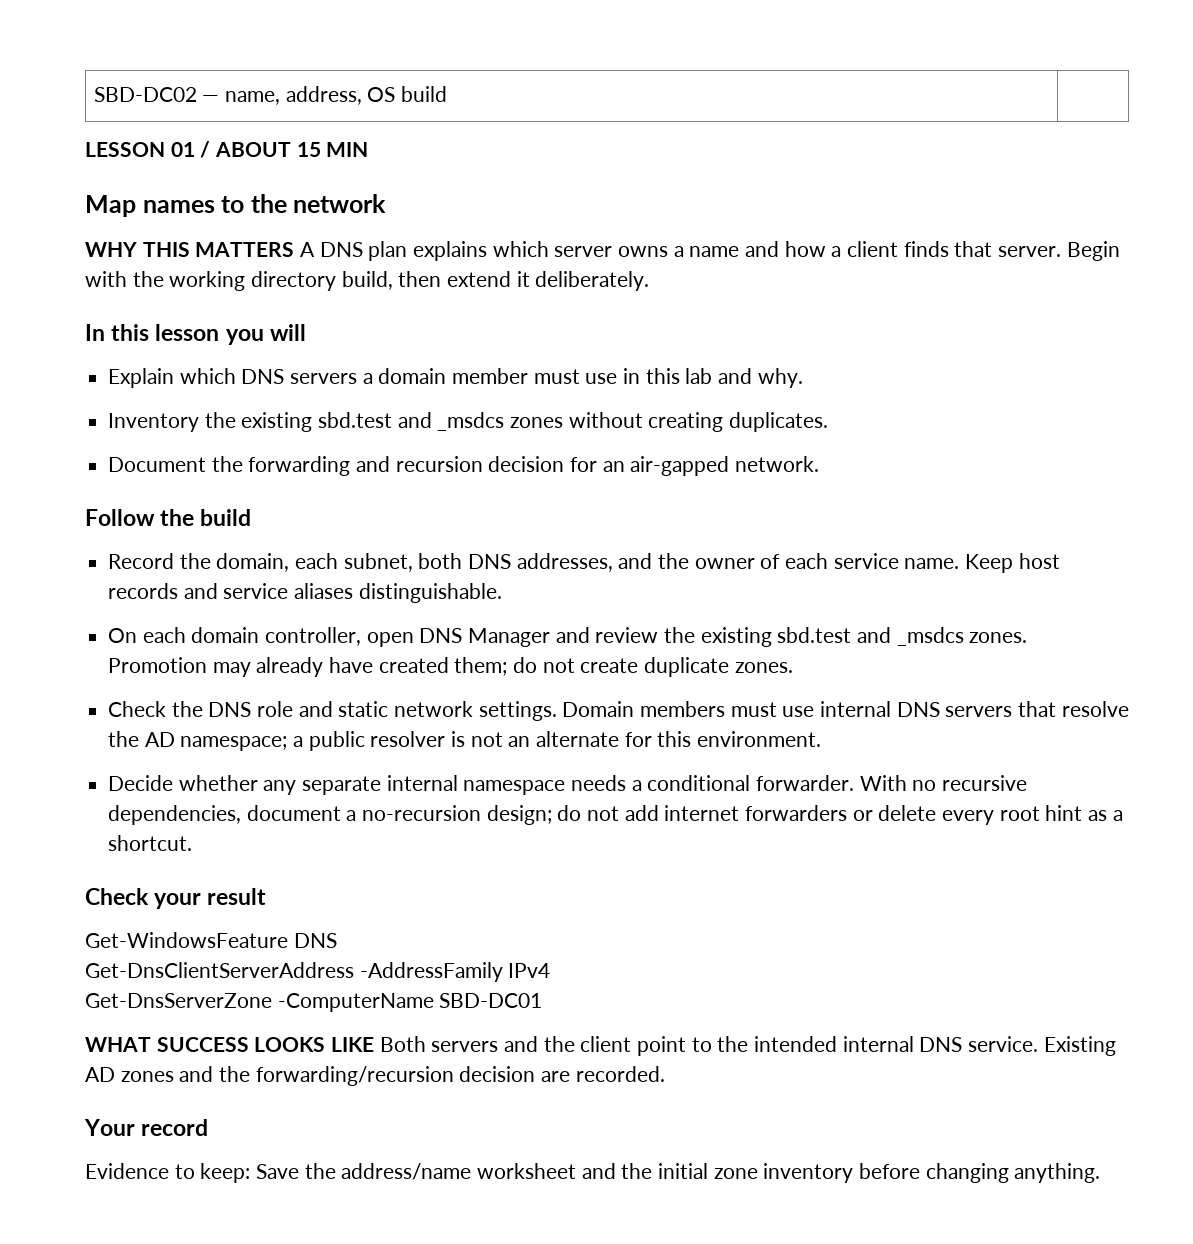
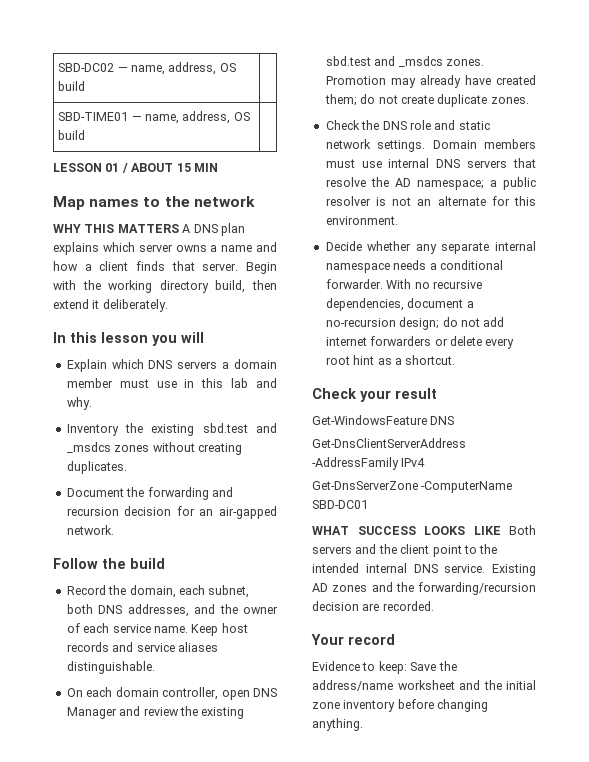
+ SBD-TIME01 — name, address, OS build |

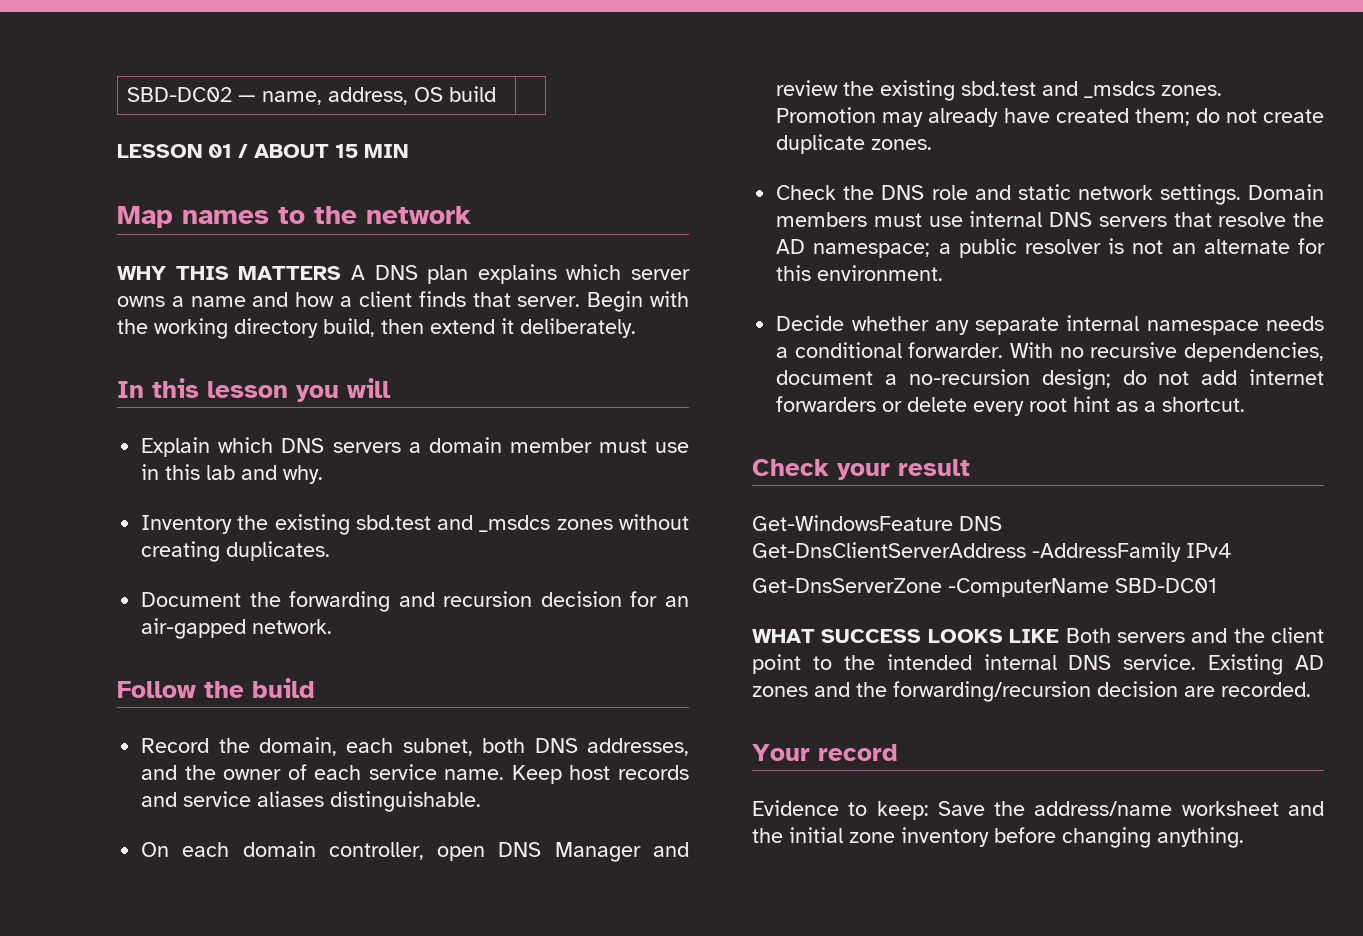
- SBD-TIME01 — name, address, OS build |

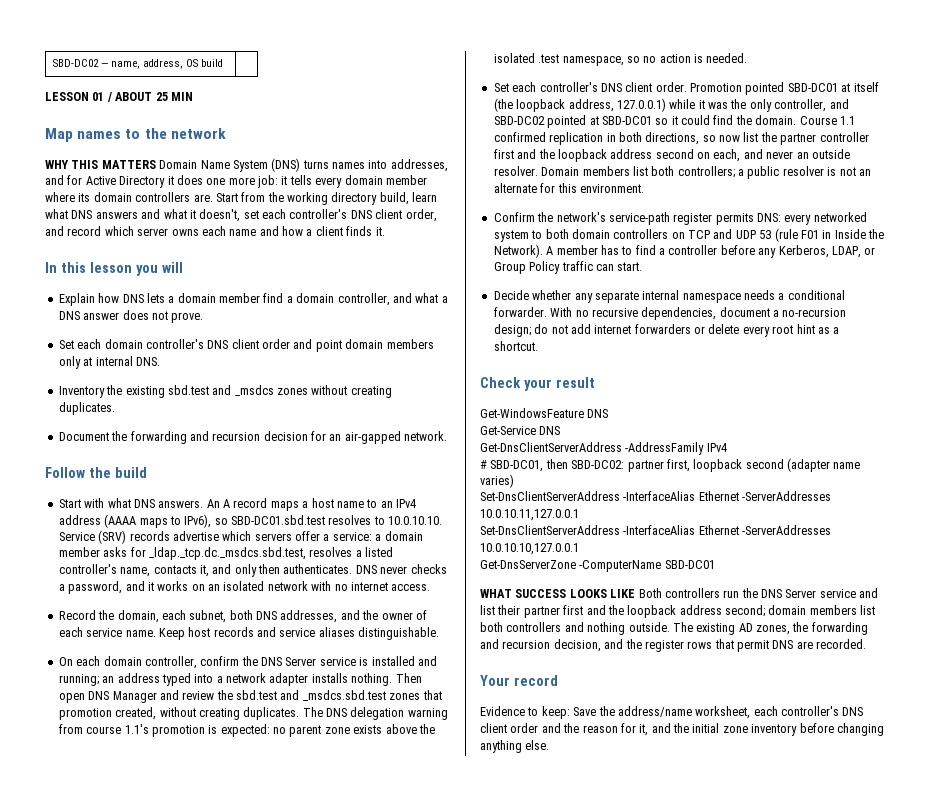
- LESSON 01 / ABOUT 15 MIN
+ LESSON 01 / ABOUT 25 MIN
- WHY THIS MATTERS A DNS plan explains which server owns a name and how a client finds that server. Begin with the working directory build, then extend it deliberately.
+ WHY THIS MATTERS Domain Name System (DNS) turns names into addresses, and for Active Directory it does one more job: it tells every domain member where its domain controllers are. Start from the working directory build, learn what DNS answers and what it doesn't, set each controller's DNS client order, and record which server owns each name and how a client finds it.
- Explain which DNS servers a domain member must use in this lab and why.
+ Explain how DNS lets a domain member find a domain controller, and what a DNS answer does not prove.
+ Set each domain controller's DNS client order and point domain members only at internal DNS.
+ Start with what DNS answers. An A record maps a host name to an IPv4 address (AAAA maps to IPv6), so SBD-DC01.sbd.test resolves to 10.0.10.10. Service (SRV) records advertise which servers offer a service: a domain member asks for _ldap._tcp.dc._msdcs.sbd.test, resolves a listed controller's name, contacts it, and only then authenticates. DNS never checks a password, and it works on an isolated network with no internet access.
- On each domain controller, open DNS Manager and review the existing sbd.test and _msdcs zones. Promotion may already have created them; do not create duplicate zones.
- Check the DNS role and static network settings. Domain members must use internal DNS servers that resolve the AD namespace; a public resolver is not an alternate for this environment.
+ On each domain controller, confirm the DNS Server service is installed and running; an address typed into a network adapter installs nothing. Then open DNS Manager and review the sbd.test and _msdcs.sbd.test zones that promotion created, without creating duplicates. The DNS delegation warning from course 1.1's promotion is expected: no parent zone exists above the isolated .test namespace, so no action is needed.
+ Set each controller's DNS client order. Promotion pointed SBD-DC01 at itself (the loopback address, 127.0.0.1) while it was the only controller, and SBD-DC02 pointed at SBD-DC01 so it could find the domain. Course 1.1 confirmed replication in both directions, so now list the partner controller first and the loopback address second on each, and never an outside resolver. Domain members list both controllers; a public resolver is not an alternate for this environment.
+ Confirm the network's service-path register permits DNS: every networked system to both domain controllers on TCP and UDP 53 (rule F01 in Inside the Network). A member has to find a controller before any Kerberos, LDAP, or Group Policy traffic can start.
+ Get-Service DNS
+ # SBD-DC01, then SBD-DC02: partner first, loopback second (adapter name varies)
+ Set-DnsClientServerAddress -InterfaceAlias Ethernet -ServerAddresses 10.0.10.11,127.0.0.1
+ Set-DnsClientServerAddress -InterfaceAlias Ethernet -ServerAddresses 10.0.10.10,127.0.0.1
- WHAT SUCCESS LOOKS LIKE Both servers and the client point to the intended internal DNS service. Existing AD zones and the forwarding/recursion decision are recorded.
+ WHAT SUCCESS LOOKS LIKE Both controllers run the DNS Server service and list their partner first and the loopback address second; domain members list both controllers and nothing outside. The existing AD zones, the forwarding and recursion decision, and the register rows that permit DNS are recorded.
- Evidence to keep: Save the address/name worksheet and the initial zone inventory before changing anything.
+ Evidence to keep: Save the address/name worksheet, each controller's DNS client order and the reason for it, and the initial zone inventory before changing anything else.

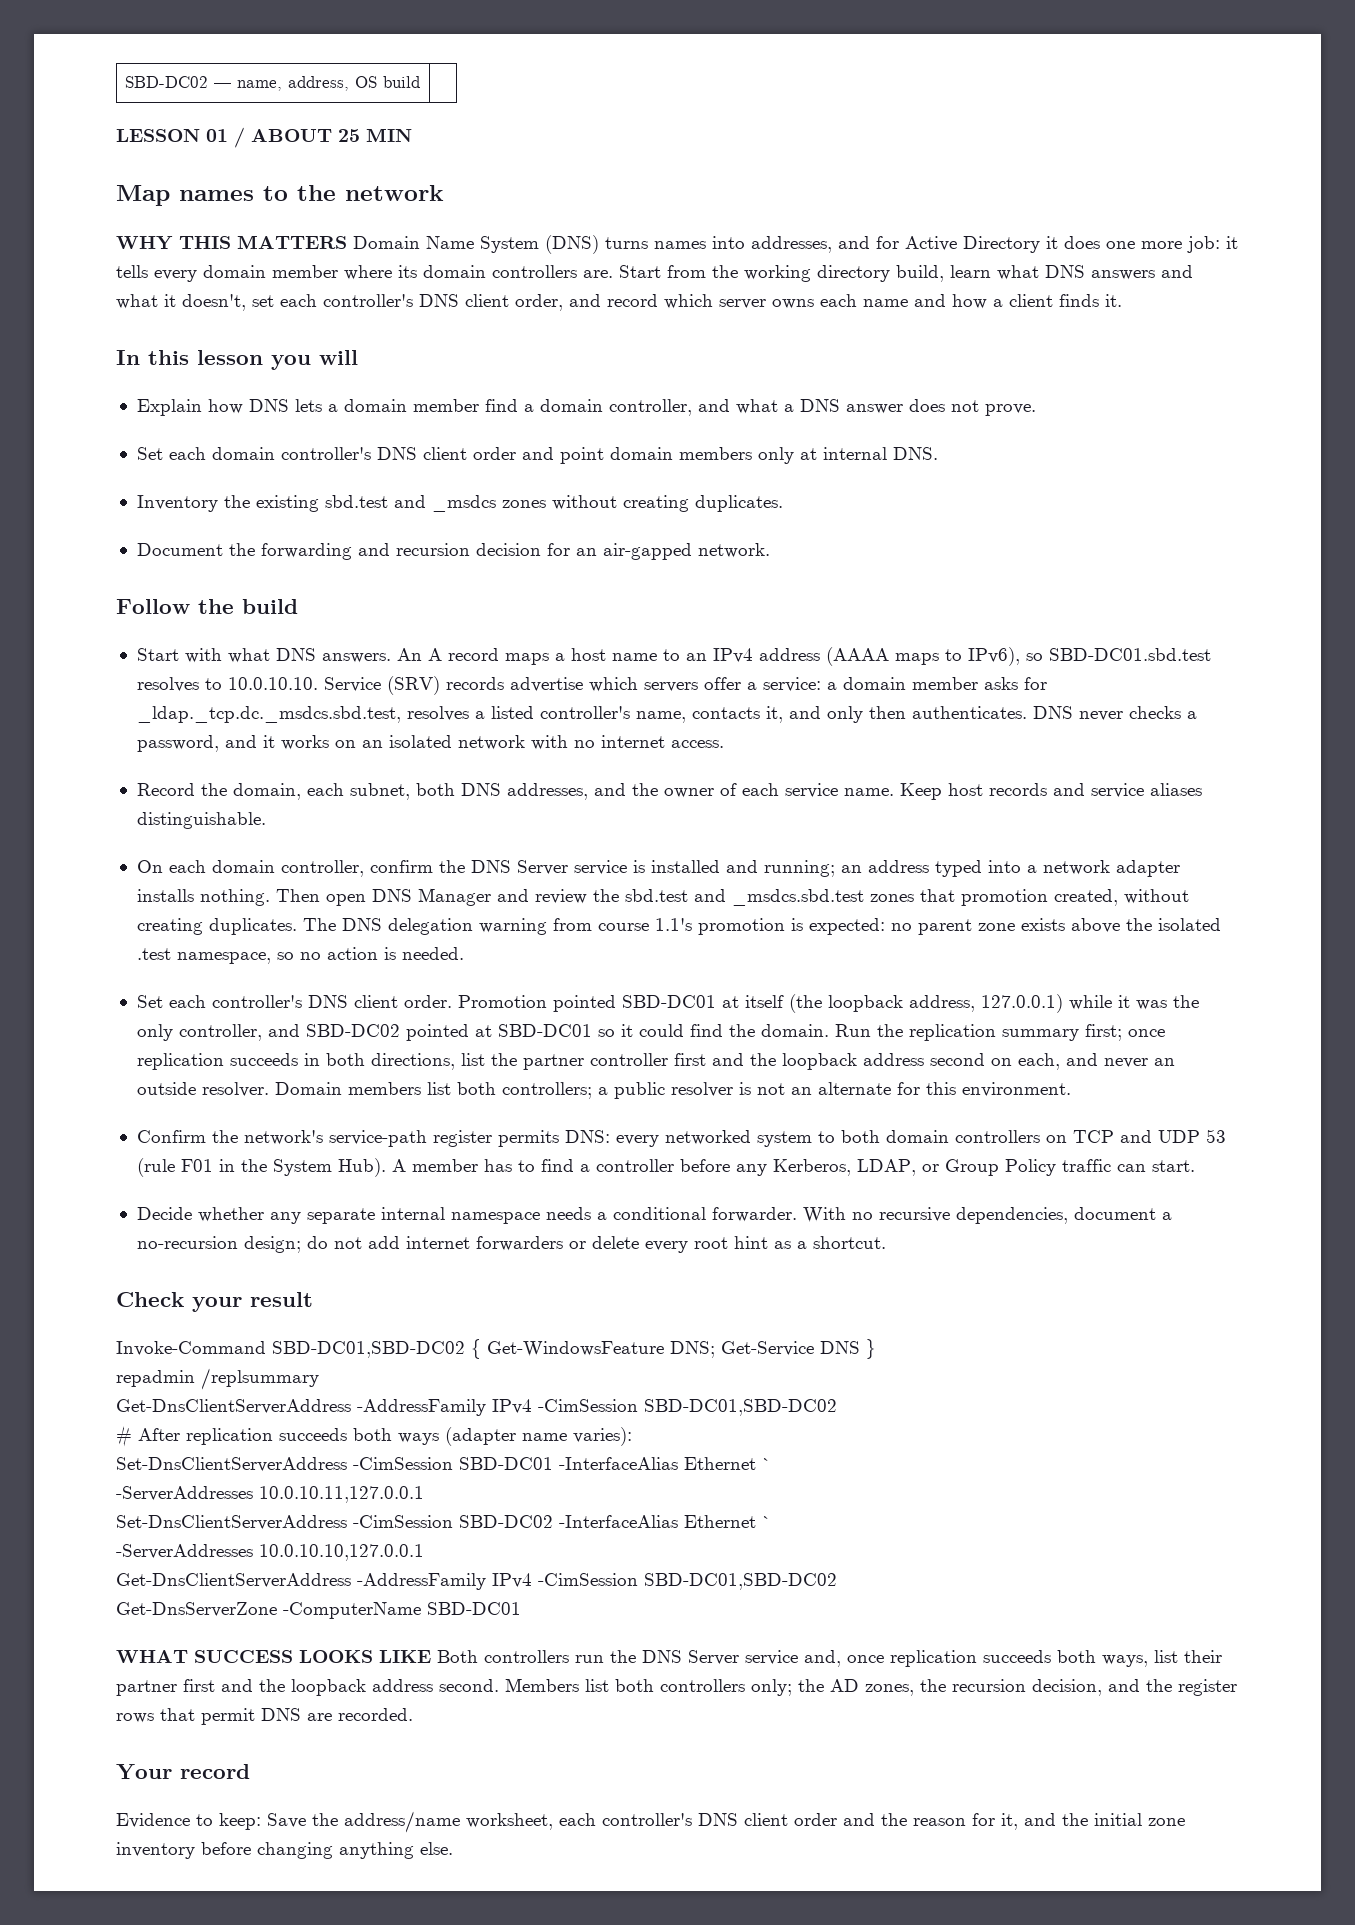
- Course 1.1 confirmed replication in both directions, so now list the partner controller first and the loopback address second on each, and never an outside resolver.
+ Run the replication summary first; once replication succeeds in both directions, list the partner controller first and the loopback address second on each, and never an outside resolver.
- Confirm the network's service-path register permits DNS: every networked system to both domain controllers on TCP and UDP 53 (rule F01 in Inside the Network).
+ Confirm the network's service-path register permits DNS: every networked system to both domain controllers on TCP and UDP 53 (rule F01 in the System Hub).
- Get-WindowsFeature DNS
- Get-Service DNS
- Get-DnsClientServerAddress -AddressFamily IPv4
+ Invoke-Command SBD-DC01,SBD-DC02 { Get-WindowsFeature DNS; Get-Service DNS }
+ repadmin /replsummary
+ Get-DnsClientServerAddress -AddressFamily IPv4 -CimSession SBD-DC01,SBD-DC02
- # SBD-DC01, then SBD-DC02: partner first, loopback second (adapter name varies)
- Set-DnsClientServerAddress -InterfaceAlias Ethernet -ServerAddresses 10.0.10.11,127.0.0.1
+ # After replication succeeds both ways (adapter name varies):
+ Set-DnsClientServerAddress -CimSession SBD-DC01 -InterfaceAlias Ethernet `
+ -ServerAddresses 10.0.10.11,127.0.0.1
- Set-DnsClientServerAddress -InterfaceAlias Ethernet -ServerAddresses 10.0.10.10,127.0.0.1
+ Set-DnsClientServerAddress -CimSession SBD-DC02 -InterfaceAlias Ethernet `
+ -ServerAddresses 10.0.10.10,127.0.0.1
+ Get-DnsClientServerAddress -AddressFamily IPv4 -CimSession SBD-DC01,SBD-DC02
- WHAT SUCCESS LOOKS LIKE Both controllers run the DNS Server service and list their partner first and the loopback address second; domain members list both controllers and nothing outside. The existing AD zones, the forwarding and recursion decision, and the register rows that permit DNS are recorded.
+ WHAT SUCCESS LOOKS LIKE Both controllers run the DNS Server service and, once replication succeeds both ways, list their partner first and the loopback address second. Members list both controllers only; the AD zones, the recursion decision, and the register rows that permit DNS are recorded.

